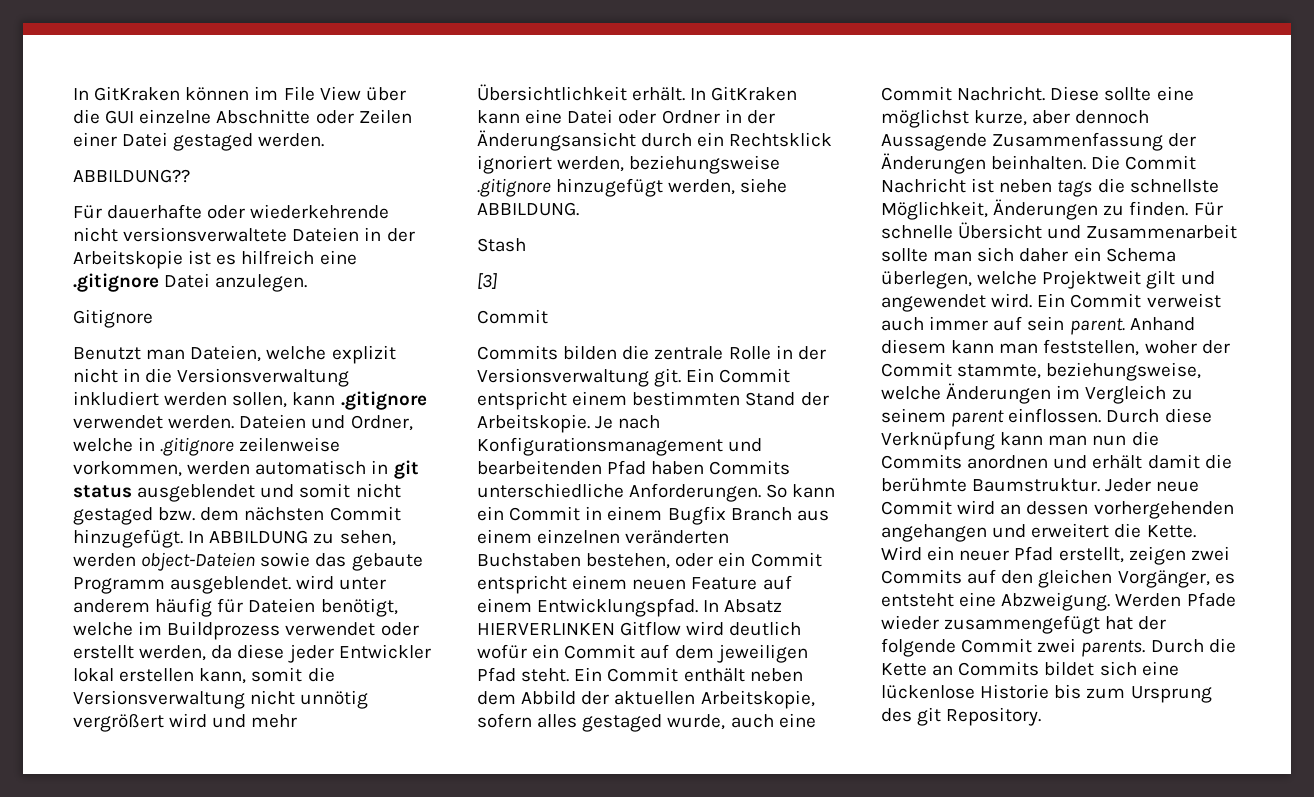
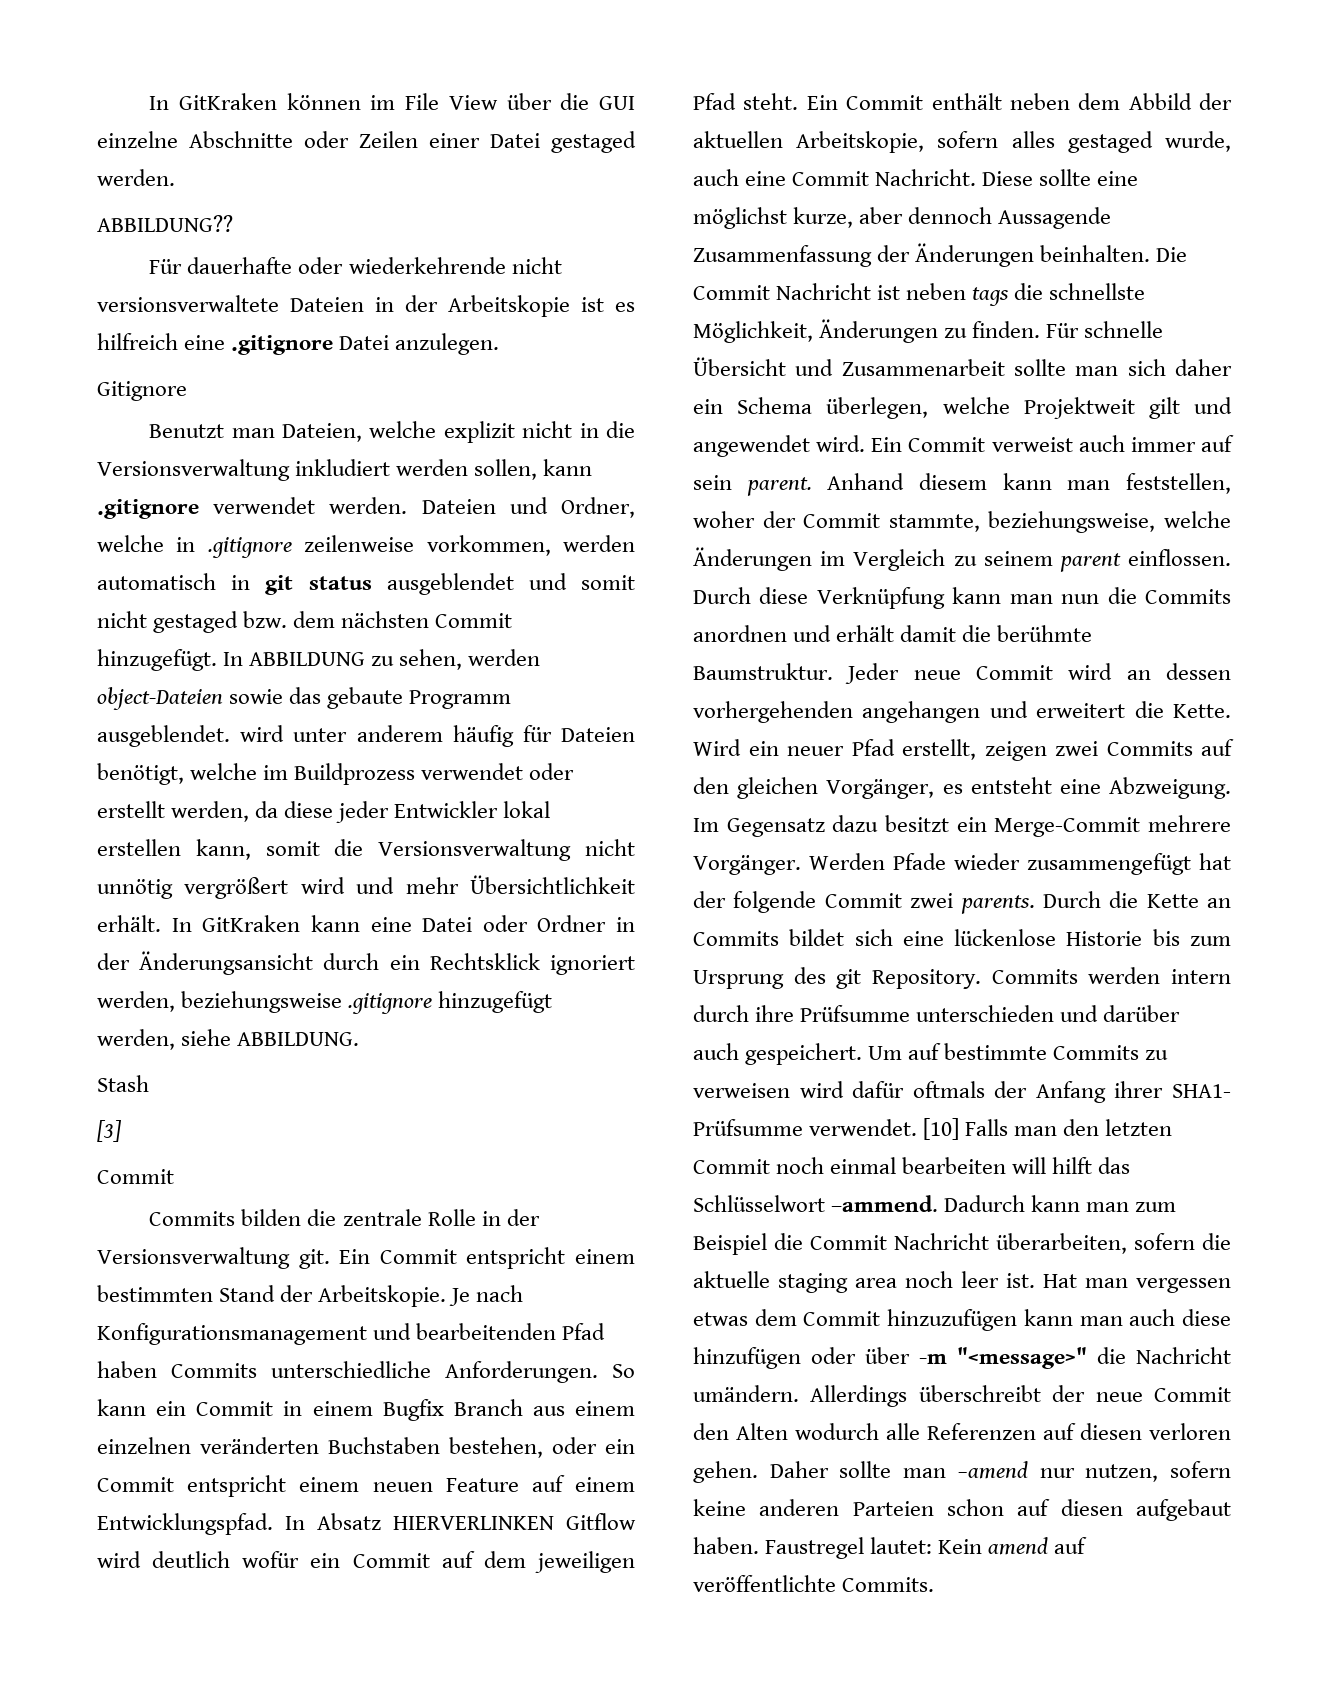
+ Im Gegensatz dazu besitzt ein Merge-Commit mehrere Vorgänger.
+ Commits werden intern durch ihre Prüfsumme unterschieden und darüber auch gespeichert. Um auf bestimmte Commits zu verweisen wird dafür oftmals der Anfang ihrer SHA1- Prüfsumme verwendet. [10] Falls man den letzten Commit noch einmal bearbeiten will hilft das Schlüsselwort –ammend. Dadurch kann man zum Beispiel die Commit Nachricht überarbeiten, sofern die aktuelle staging area noch leer ist. Hat man vergessen etwas dem Commit hinzuzufügen kann man auch diese hinzufügen oder über -m "<message>" die Nachricht umändern. Allerdings überschreibt der neue Commit den Alten wodurch alle Referenzen auf diesen verloren gehen. Daher sollte man –amend nur nutzen, sofern keine anderen Parteien schon auf diesen aufgebaut haben. Faustregel lautet: Kein amend auf veröffentlichte Commits.

